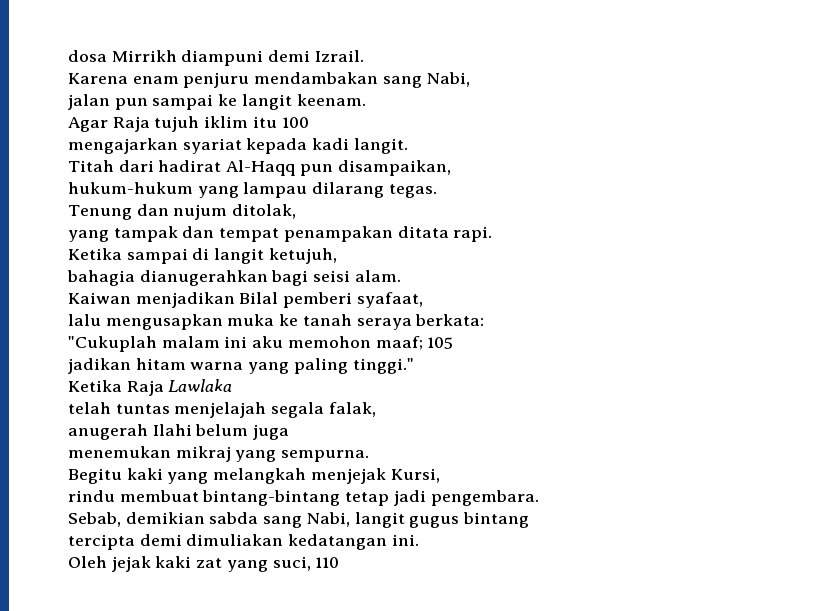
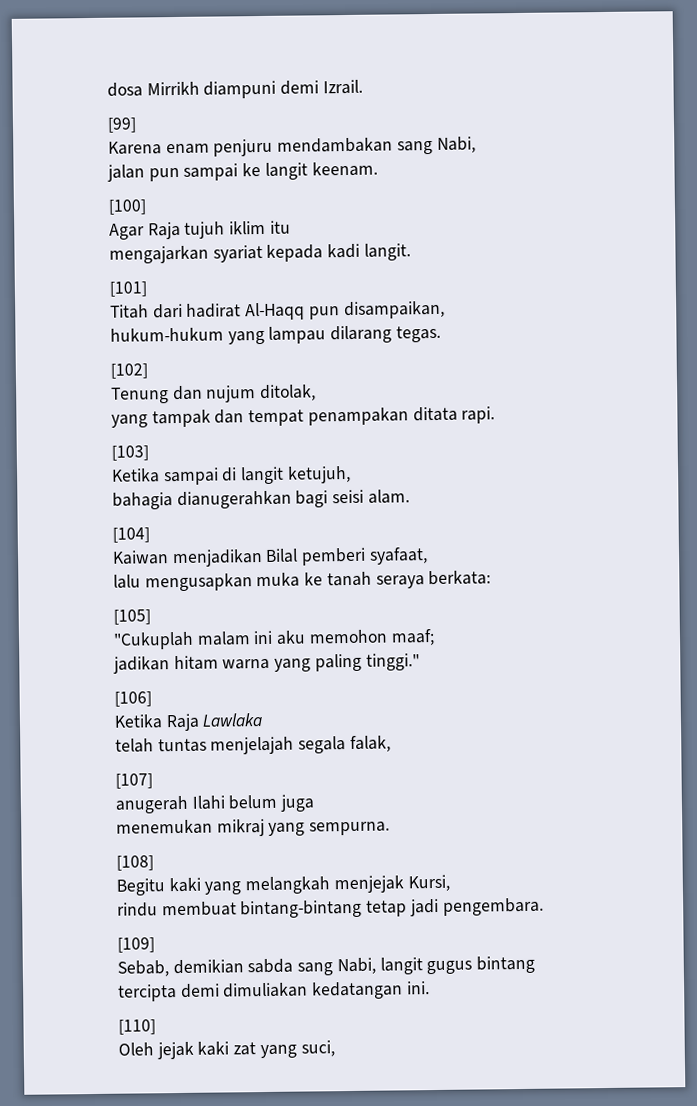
+ [99]
+ [100]
- Agar Raja tujuh iklim itu 100
+ Agar Raja tujuh iklim itu
+ [101]
+ [102]
+ [103]
+ [104]
+ [105]
- "Cukuplah malam ini aku memohon maaf; 105
+ "Cukuplah malam ini aku memohon maaf;
+ [106]
+ [107]
+ [108]
+ [109]
+ [110]
- Oleh jejak kaki zat yang suci, 110
+ Oleh jejak kaki zat yang suci,

